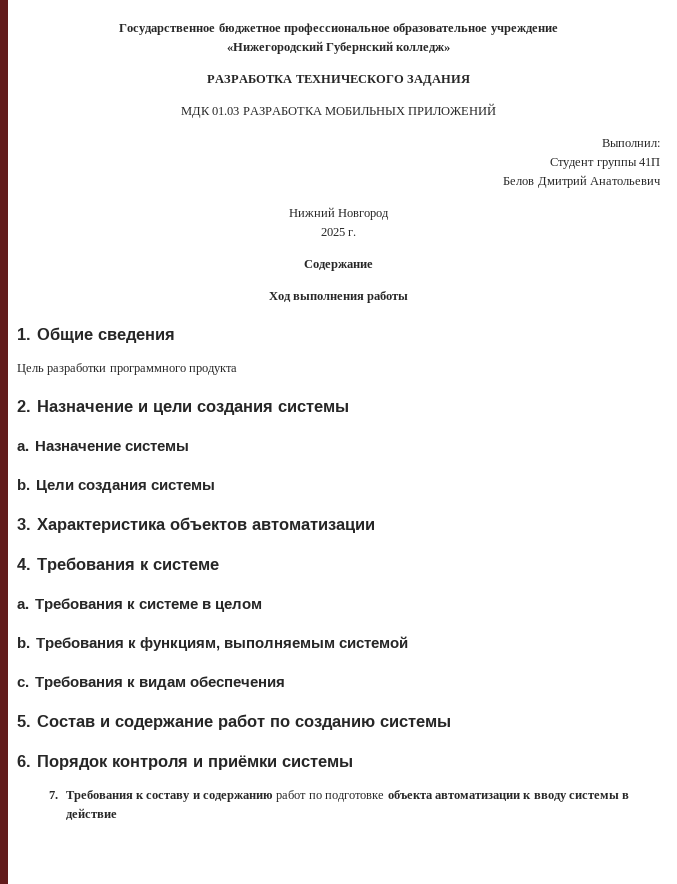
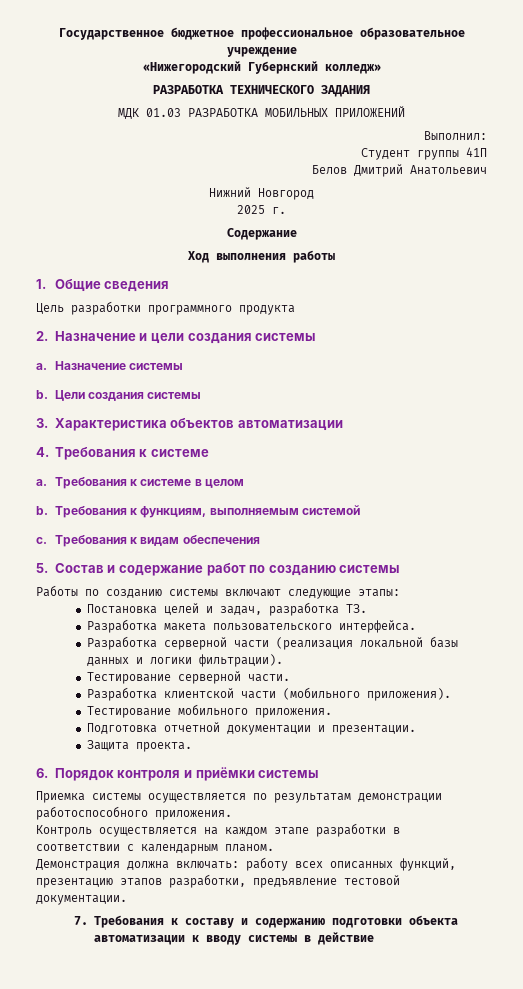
+ Работы по созданию системы включают следующие этапы:
+ Постановка целей и задач, разработка ТЗ.
+ Разработка макета пользовательского интерфейса.
+ Разработка серверной части (реализация локальной базы данных и логики фильтрации).
+ Тестирование серверной части.
+ Разработка клиентской части (мобильного приложения).
+ Тестирование мобильного приложения.
+ Подготовка отчетной документации и презентации.
+ Защита проекта.
+ Приемка системы осуществляется по результатам демонстрации работоспособного приложения.
+ Контроль осуществляется на каждом этапе разработки в соответствии с календарным планом.
+ Демонстрация должна включать: работу всех описанных функций, презентацию этапов разработки, предъявление тестовой документации.
- 7. Требования к составу и содержанию работ по подготовке объекта автоматизации к вводу системы в действие
+ 7. Требования к составу и содержанию подготовки объекта автоматизации к вводу системы в действие

